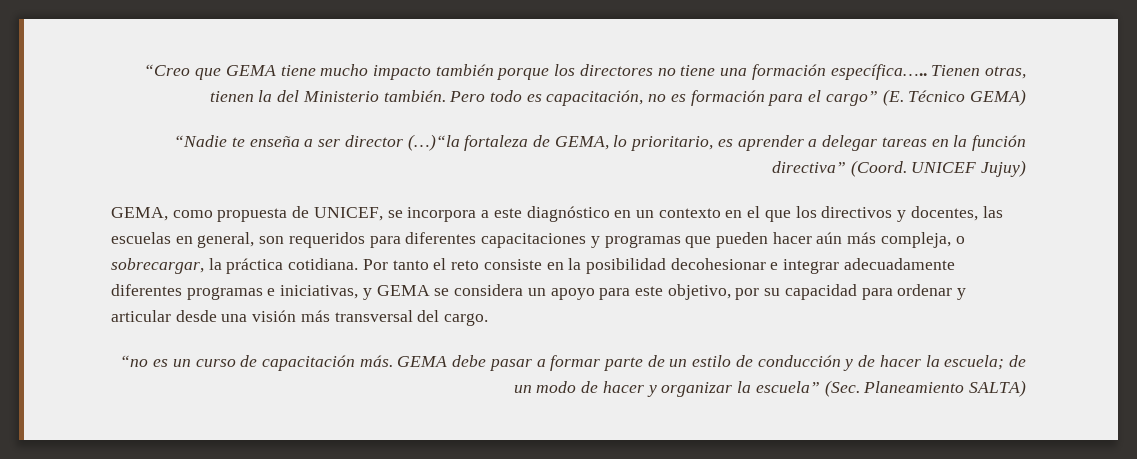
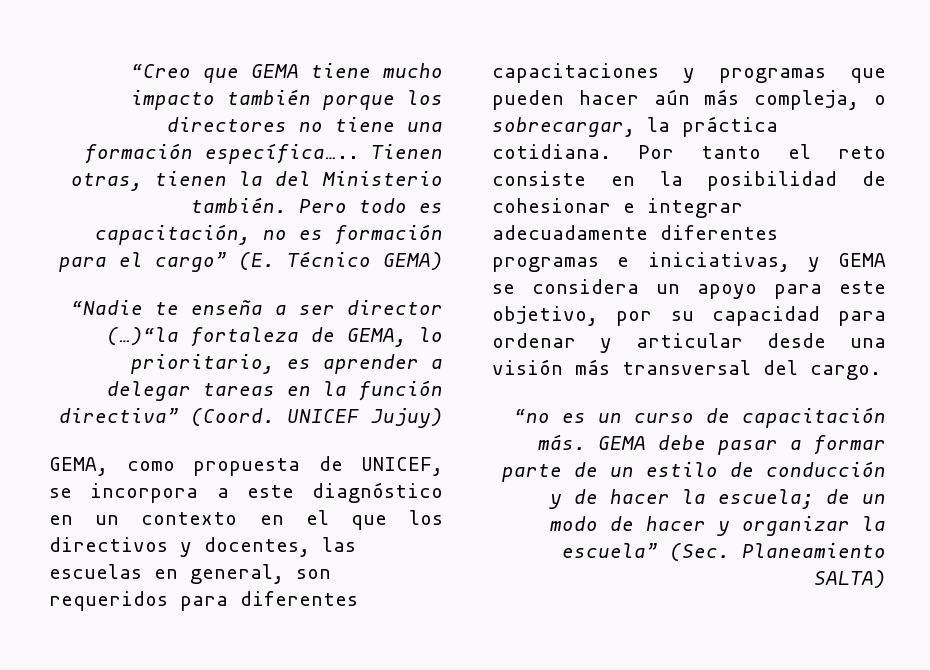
- Por tanto el reto consiste en la posibilidad decohesionar e integrar adecuadamente diferentes programas e iniciativas, y GEMA se considera un apoyo para este objetivo, por su capacidad para ordenar y articular desde una visión más transversal del cargo.
+ Por tanto el reto consiste en la posibilidad de cohesionar e integrar adecuadamente diferentes programas e iniciativas, y GEMA se considera un apoyo para este objetivo, por su capacidad para ordenar y articular desde una visión más transversal del cargo.

